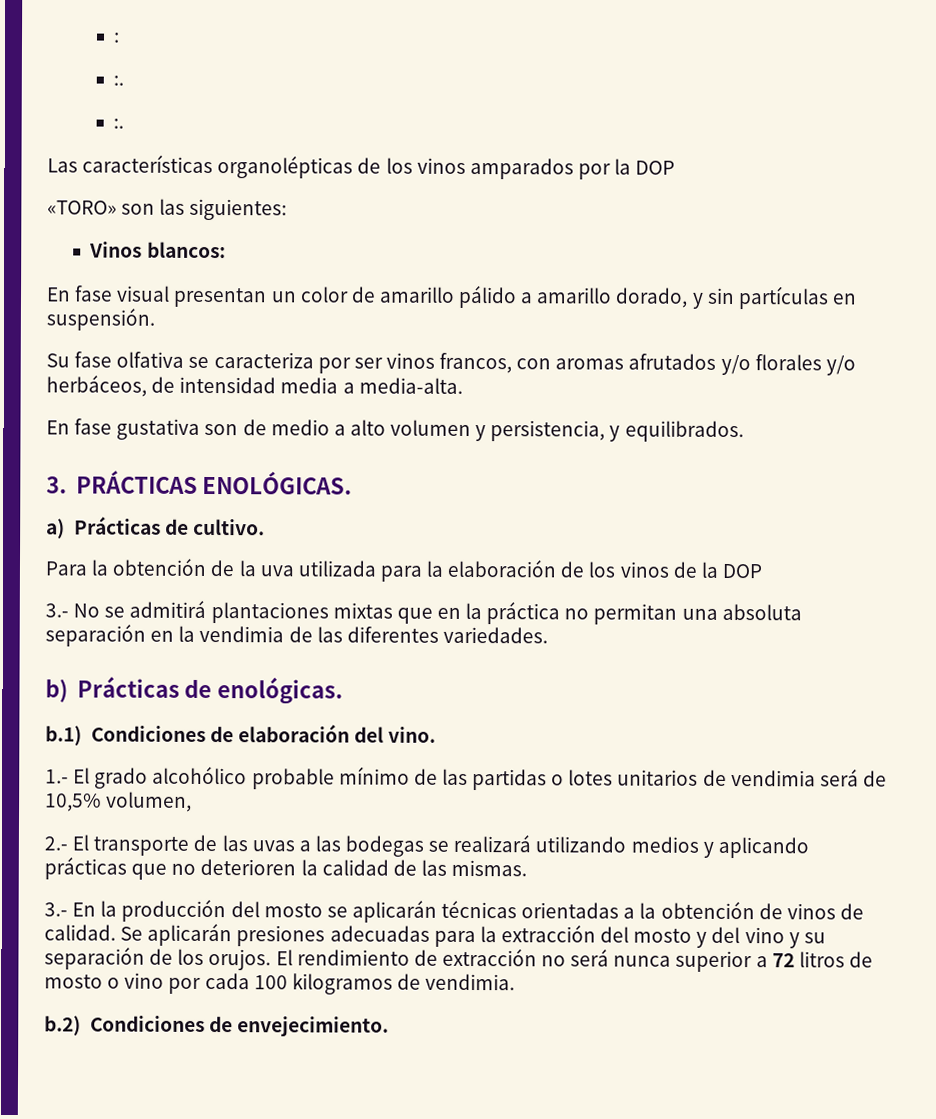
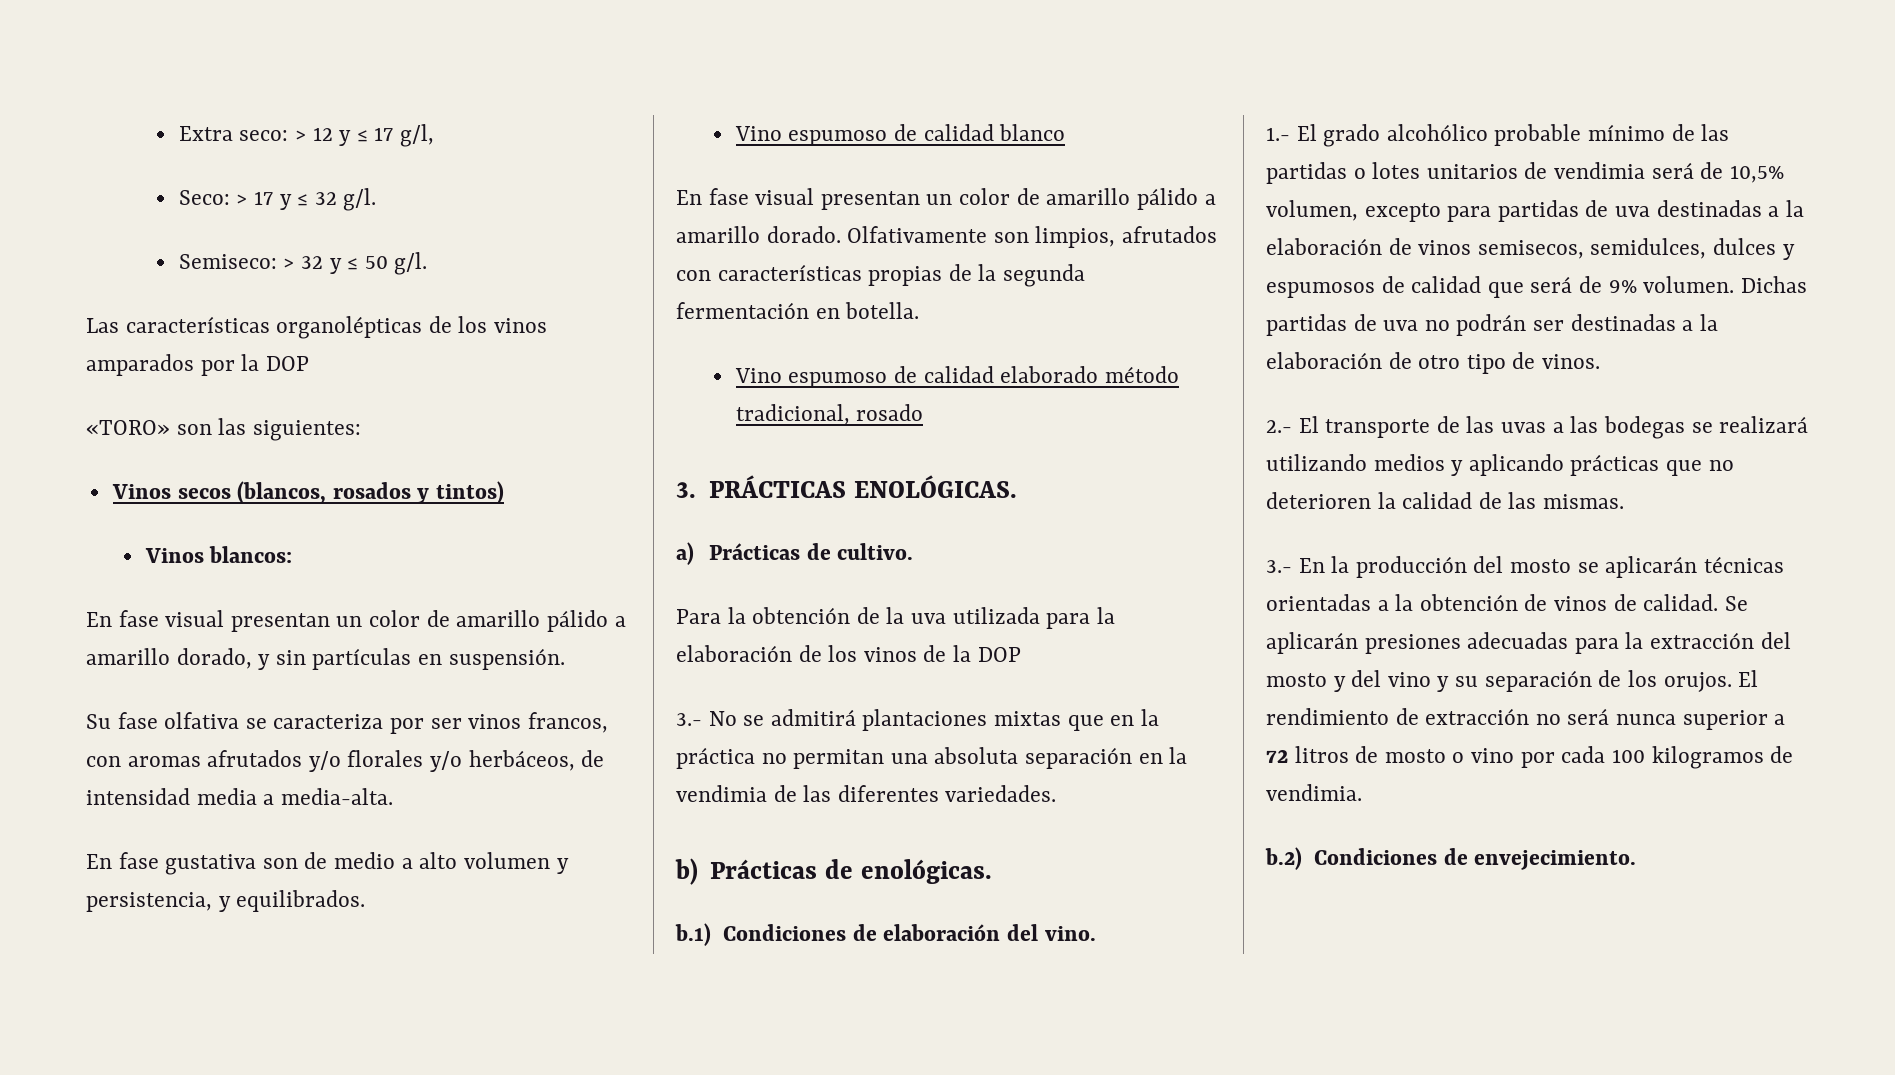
- :
- :.
- :.
+ Extra seco: > 12 y ≤ 17 g/l,
+ Seco: > 17 y ≤ 32 g/l.
+ Semiseco: > 32 y ≤ 50 g/l.
+ Vinos secos (blancos, rosados y tintos)
+ Vino espumoso de calidad blanco
+ En fase visual presentan un color de amarillo pálido a amarillo dorado. Olfativamente son limpios, afrutados con características propias de la segunda fermentación en botella.
+ Vino espumoso de calidad elaborado método tradicional, rosado
- 1.- El grado alcohólico probable mínimo de las partidas o lotes unitarios de vendimia será de 10,5% volumen,
+ 1.- El grado alcohólico probable mínimo de las partidas o lotes unitarios de vendimia será de 10,5% volumen, excepto para partidas de uva destinadas a la elaboración de vinos semisecos, semidulces, dulces y espumosos de calidad que será de 9% volumen. Dichas partidas de uva no podrán ser destinadas a la elaboración de otro tipo de vinos.

